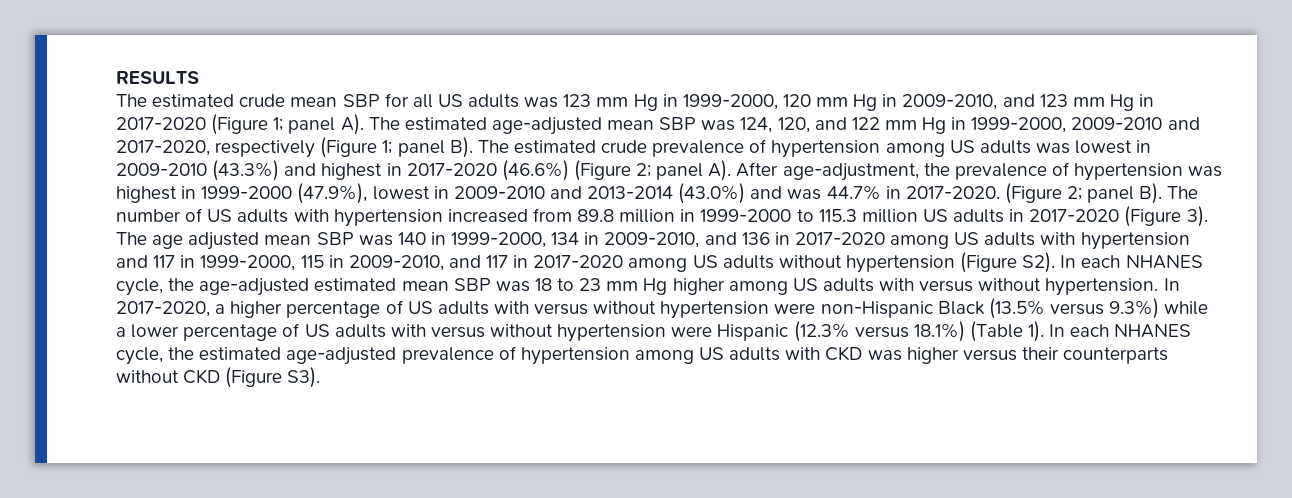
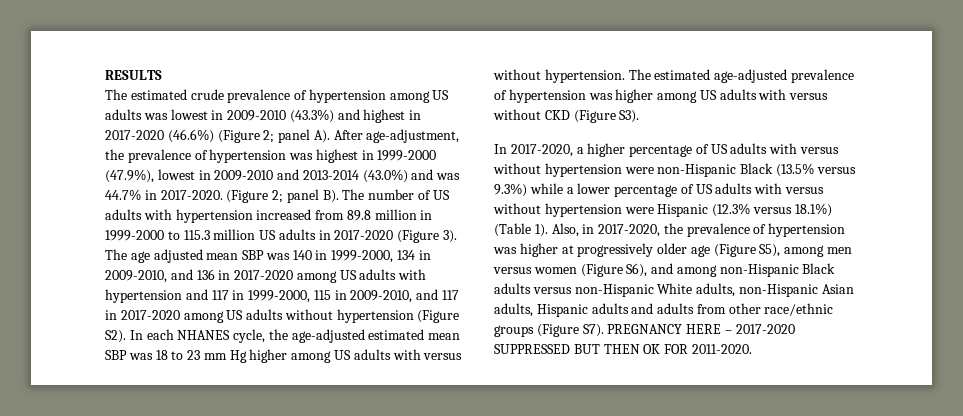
- The estimated crude mean SBP for all US adults was 123 mm Hg in 1999-2000, 120 mm Hg in 2009-2010, and 123 mm Hg in 2017-2020 (Figure 1; panel A). The estimated age-adjusted mean SBP was 124, 120, and 122 mm Hg in 1999-2000, 2009-2010 and 2017-2020, respectively (Figure 1; panel B). The estimated crude prevalence of hypertension among US adults was lowest in 2009-2010 (43.3%) and highest in 2017-2020 (46.6%) (Figure 2; panel A). After age-adjustment, the prevalence of hypertension was highest in 1999-2000 (47.9%), lowest in 2009-2010 and 2013-2014 (43.0%) and was 44.7% in 2017-2020.
+ The estimated crude prevalence of hypertension among US adults was lowest in 2009-2010 (43.3%) and highest in 2017-2020 (46.6%) (Figure 2; panel A). After age-adjustment, the prevalence of hypertension was highest in 1999-2000 (47.9%), lowest in 2009-2010 and 2013-2014 (43.0%) and was 44.7% in 2017-2020.
- The age adjusted mean SBP was 140 in 1999-2000, 134 in 2009-2010, and 136 in 2017-2020 among US adults with hypertension and 117 in 1999-2000, 115 in 2009-2010, and 117 in 2017-2020 among US adults without hypertension (Figure S2). In each NHANES cycle, the age-adjusted estimated mean SBP was 18 to 23 mm Hg higher among US adults with versus without hypertension. In 2017-2020, a higher percentage of US adults with versus without hypertension were non-Hispanic Black (13.5% versus 9.3%) while a lower percentage of US adults with versus without hypertension were Hispanic (12.3% versus 18.1%) (Table 1).
+ The age adjusted mean SBP was 140 in 1999-2000, 134 in 2009-2010, and 136 in 2017-2020 among US adults with hypertension and 117 in 1999-2000, 115 in 2009-2010, and 117 in 2017-2020 among US adults without hypertension (Figure S2). In each NHANES cycle, the age-adjusted estimated mean SBP was 18 to 23 mm Hg higher among US adults with versus without hypertension. The estimated age-adjusted prevalence of hypertension was higher among US adults with versus without CKD (Figure S3).
+ In 2017-2020, a higher percentage of US adults with versus without hypertension were non-Hispanic Black (13.5% versus 9.3%) while a lower percentage of US adults with versus without hypertension were Hispanic (12.3% versus 18.1%) (Table 1).
- In each NHANES cycle, the estimated age-adjusted prevalence of hypertension among US adults with CKD was higher versus their counterparts without CKD (Figure S3).
+ Also, in 2017-2020, the prevalence of hypertension was higher at progressively older age (Figure S5), among men versus women (Figure S6), and among non-Hispanic Black adults versus non-Hispanic White adults, non-Hispanic Asian adults, Hispanic adults and adults from other race/ethnic groups (Figure S7). PREGNANCY HERE – 2017-2020 SUPPRESSED BUT THEN OK FOR 2011-2020.

